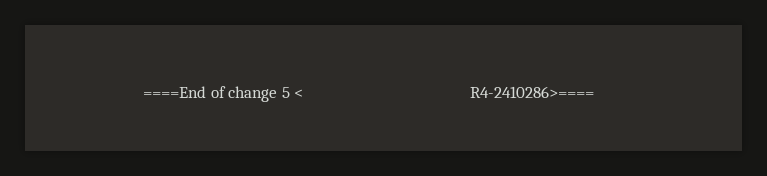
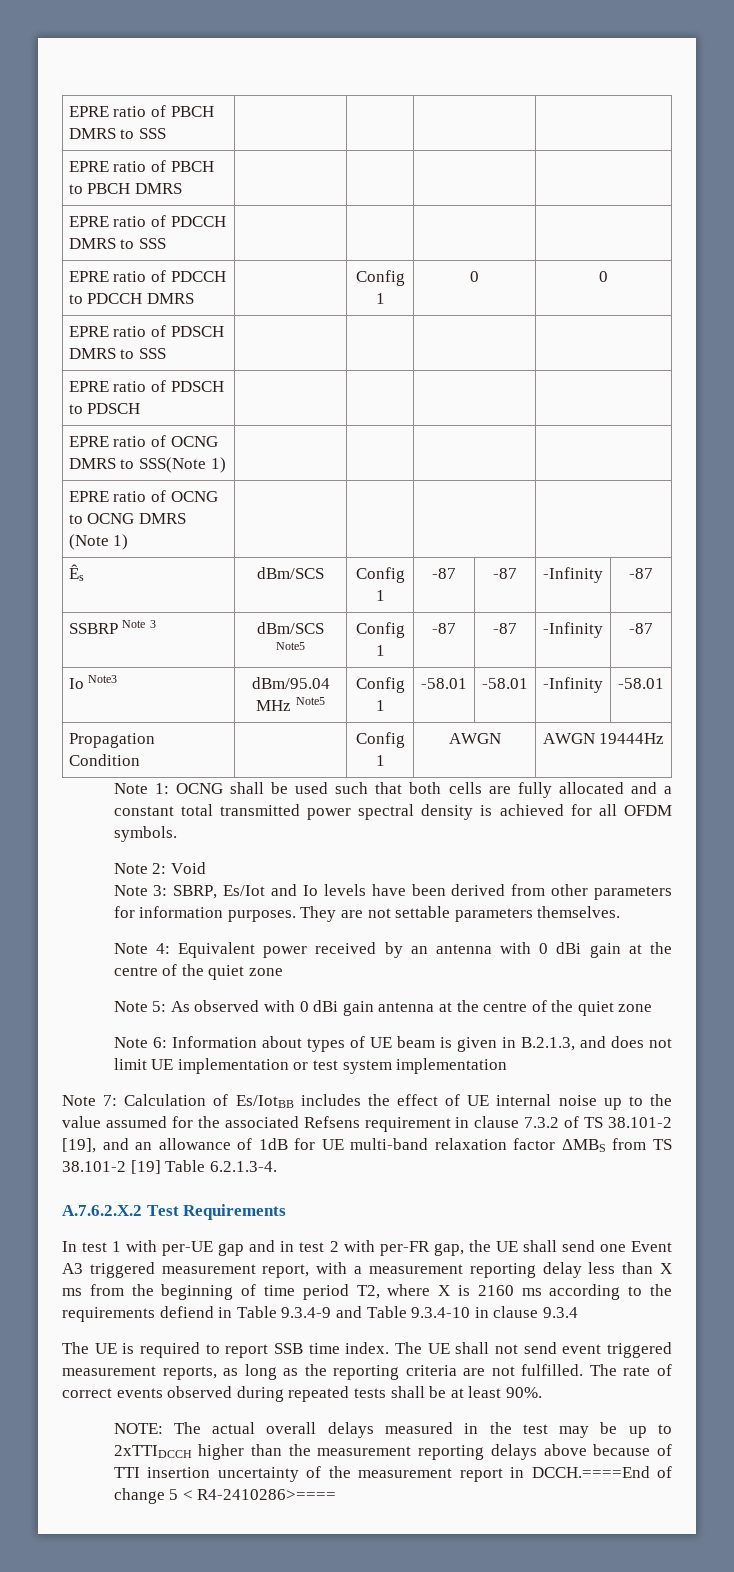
- ====End of change 5 < R4-2410286>====
+ EPRE ratio of PBCH DMRS to SSS | | | |
+ EPRE ratio of PBCH to PBCH DMRS | | | |
+ EPRE ratio of PDCCH DMRS to SSS | | | |
+ EPRE ratio of PDCCH to PDCCH DMRS | | Config 1 | 0 | 0
+ EPRE ratio of PDSCH DMRS to SSS | | | |
+ EPRE ratio of PDSCH to PDSCH | | | |
+ EPRE ratio of OCNG DMRS to SSS(Note 1) | | | |
+ EPRE ratio of OCNG to OCNG DMRS (Note 1) | | | |
+ Ês | dBm/SCS | Config 1 | -87 | -87 | -Infinity | -87
+ SSBRP Note 3 | dBm/SCS Note5 | Config 1 | -87 | -87 | -Infinity | -87
+ Io Note3 | dBm/95.04 MHz Note5 | Config 1 | -58.01 | -58.01 | -Infinity | -58.01
+ Propagation Condition | | Config 1 | AWGN | AWGN 19444Hz
+ Note 1: OCNG shall be used such that both cells are fully allocated and a constant total transmitted power spectral density is achieved for all OFDM symbols.
+ Note 2: Void
+ Note 3: SBRP, Es/Iot and Io levels have been derived from other parameters for information purposes. They are not settable parameters themselves.
+ Note 4: Equivalent power received by an antenna with 0 dBi gain at the centre of the quiet zone
+ Note 5: As observed with 0 dBi gain antenna at the centre of the quiet zone
+ Note 6: Information about types of UE beam is given in B.2.1.3, and does not limit UE implementation or test system implementation
+ Note 7: Calculation of Es/IotBB includes the effect of UE internal noise up to the value assumed for the associated Refsens requirement in clause 7.3.2 of TS 38.101-2 [19], and an allowance of 1dB for UE multi-band relaxation factor ΔMBS from TS 38.101-2 [19] Table 6.2.1.3-4.
+ A.7.6.2.X.2 Test Requirements
+ In test 1 with per-UE gap and in test 2 with per-FR gap, the UE shall send one Event A3 triggered measurement report, with a measurement reporting delay less than X ms from the beginning of time period T2, where X is 2160 ms according to the requirements defiend in Table 9.3.4-9 and Table 9.3.4-10 in clause 9.3.4
+ The UE is required to report SSB time index. The UE shall not send event triggered measurement reports, as long as the reporting criteria are not fulfilled. The rate of correct events observed during repeated tests shall be at least 90%.
+ NOTE: The actual overall delays measured in the test may be up to 2xTTIDCCH higher than the measurement reporting delays above because of TTI insertion uncertainty of the measurement report in DCCH.====End of change 5 < R4-2410286>====

